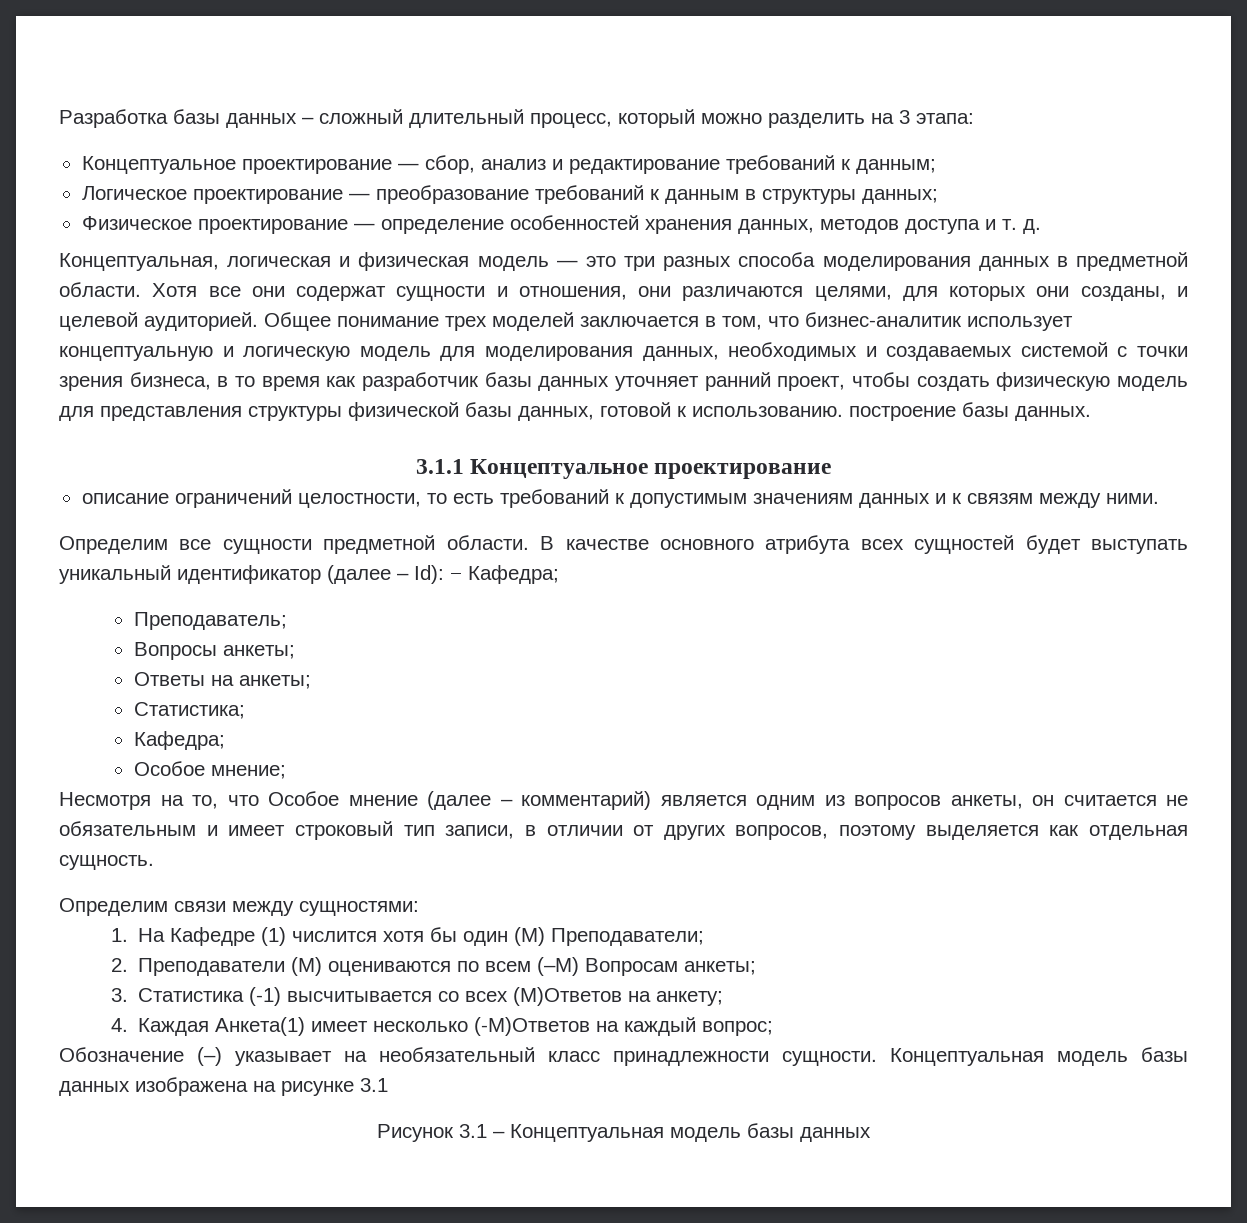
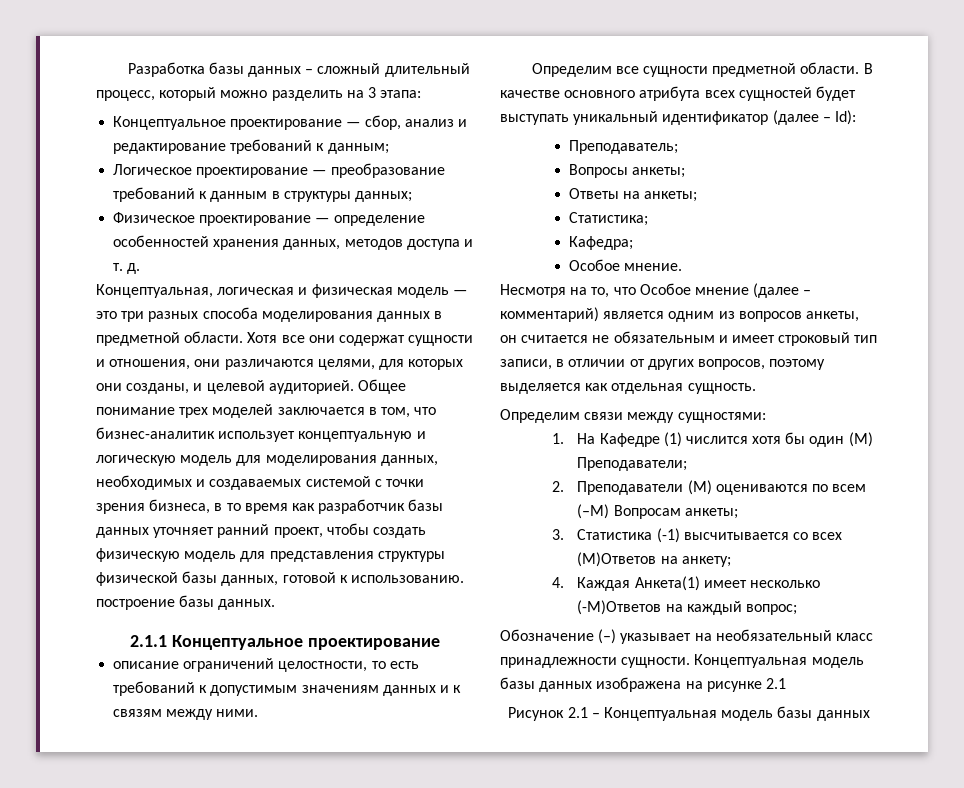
- 3.1.1 Концептуальное проектирование
+ 2.1.1 Концептуальное проектирование
- В качестве основного атрибута всех сущностей будет выступать уникальный идентификатор (далее – Id): − Кафедра;
+ В качестве основного атрибута всех сущностей будет выступать уникальный идентификатор (далее – Id):
- Особое мнение;
+ Особое мнение.
- Концептуальная модель базы данных изображена на рисунке 3.1
+ Концептуальная модель базы данных изображена на рисунке 2.1
- Рисунок 3.1 – Концептуальная модель базы данных
+ Рисунок 2.1 – Концептуальная модель базы данных

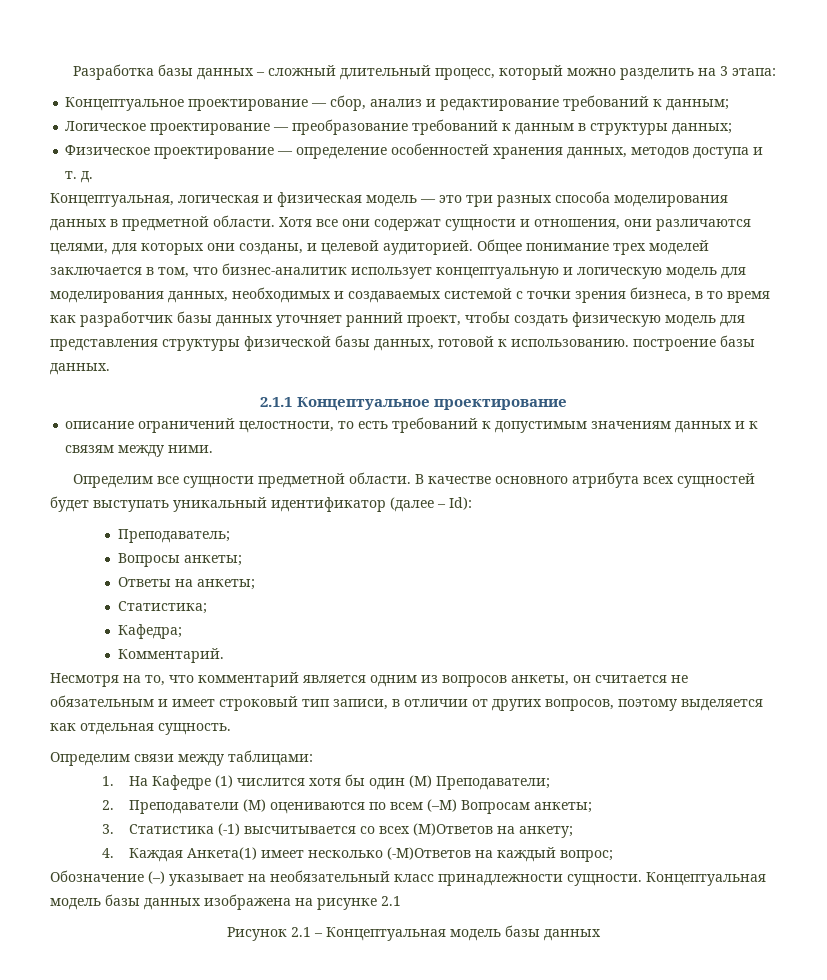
- Особое мнение.
+ Комментарий.
- Несмотря на то, что Особое мнение (далее – комментарий) является одним из вопросов анкеты, он считается не обязательным и имеет строковый тип записи, в отличии от других вопросов, поэтому выделяется как отдельная сущность.
+ Несмотря на то, что комментарий является одним из вопросов анкеты, он считается не обязательным и имеет строковый тип записи, в отличии от других вопросов, поэтому выделяется как отдельная сущность.
- Определим связи между сущностями:
+ Определим связи между таблицами:

